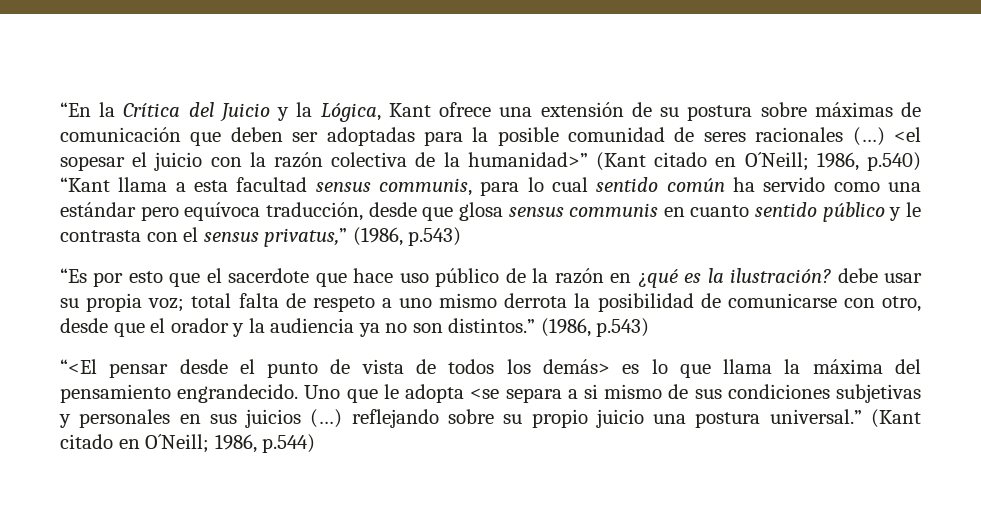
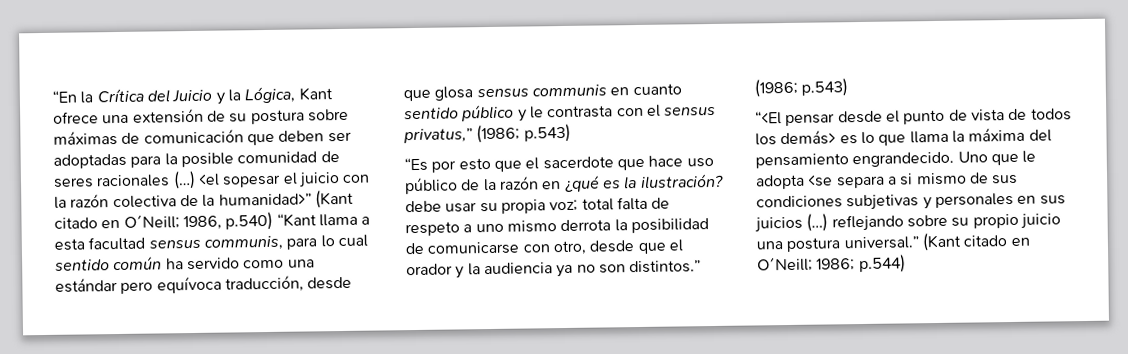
- <el sopesar el juicio con la razón colectiva de la humanidad>” (Kant citado en O´Neill; 1986, p.540) “Kant llama a esta facultad sensus communis, para lo cual sentido común ha servido como una estándar pero equívoca traducción, desde que glosa sensus communis en cuanto sentido público y le contrasta con el sensus privatus,” (1986, p.543)
+ <el sopesar el juicio con la razón colectiva de la humanidad>” (Kant citado en O´Neill; 1986, p.540) “Kant llama a esta facultad sensus communis, para lo cual sentido común ha servido como una estándar pero equívoca traducción, desde que glosa sensus communis en cuanto sentido público y le contrasta con el sensus privatus,” (1986; p.543)
- “Es por esto que el sacerdote que hace uso público de la razón en ¿qué es la ilustración? debe usar su propia voz; total falta de respeto a uno mismo derrota la posibilidad de comunicarse con otro, desde que el orador y la audiencia ya no son distintos.” (1986, p.543)
+ “Es por esto que el sacerdote que hace uso público de la razón en ¿qué es la ilustración? debe usar su propia voz; total falta de respeto a uno mismo derrota la posibilidad de comunicarse con otro, desde que el orador y la audiencia ya no son distintos.” (1986; p.543)
- (Kant citado en O´Neill; 1986, p.544)
+ (Kant citado en O´Neill; 1986; p.544)

